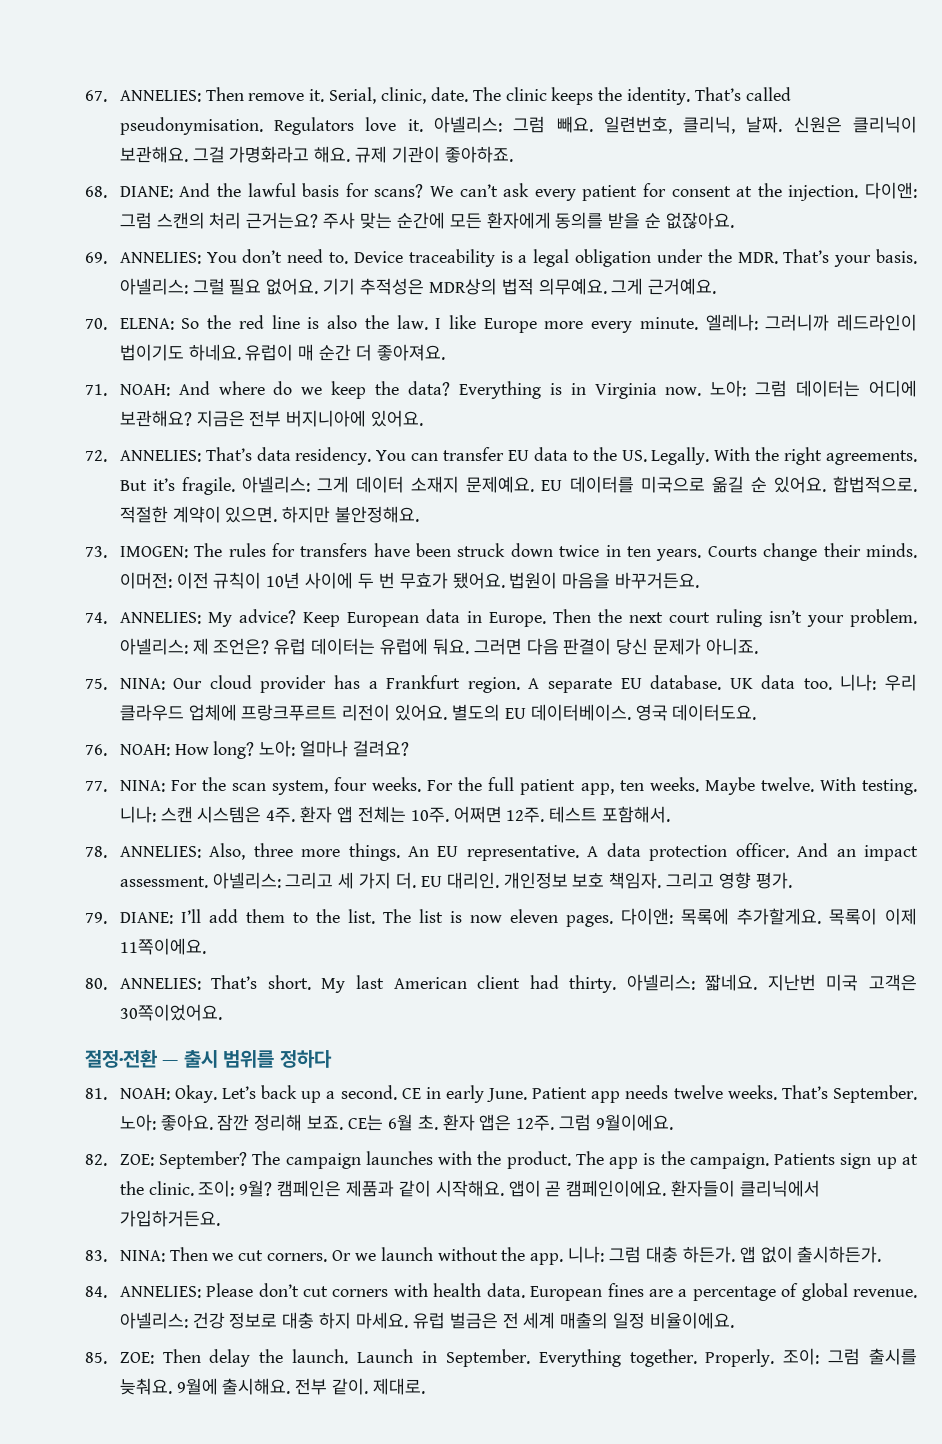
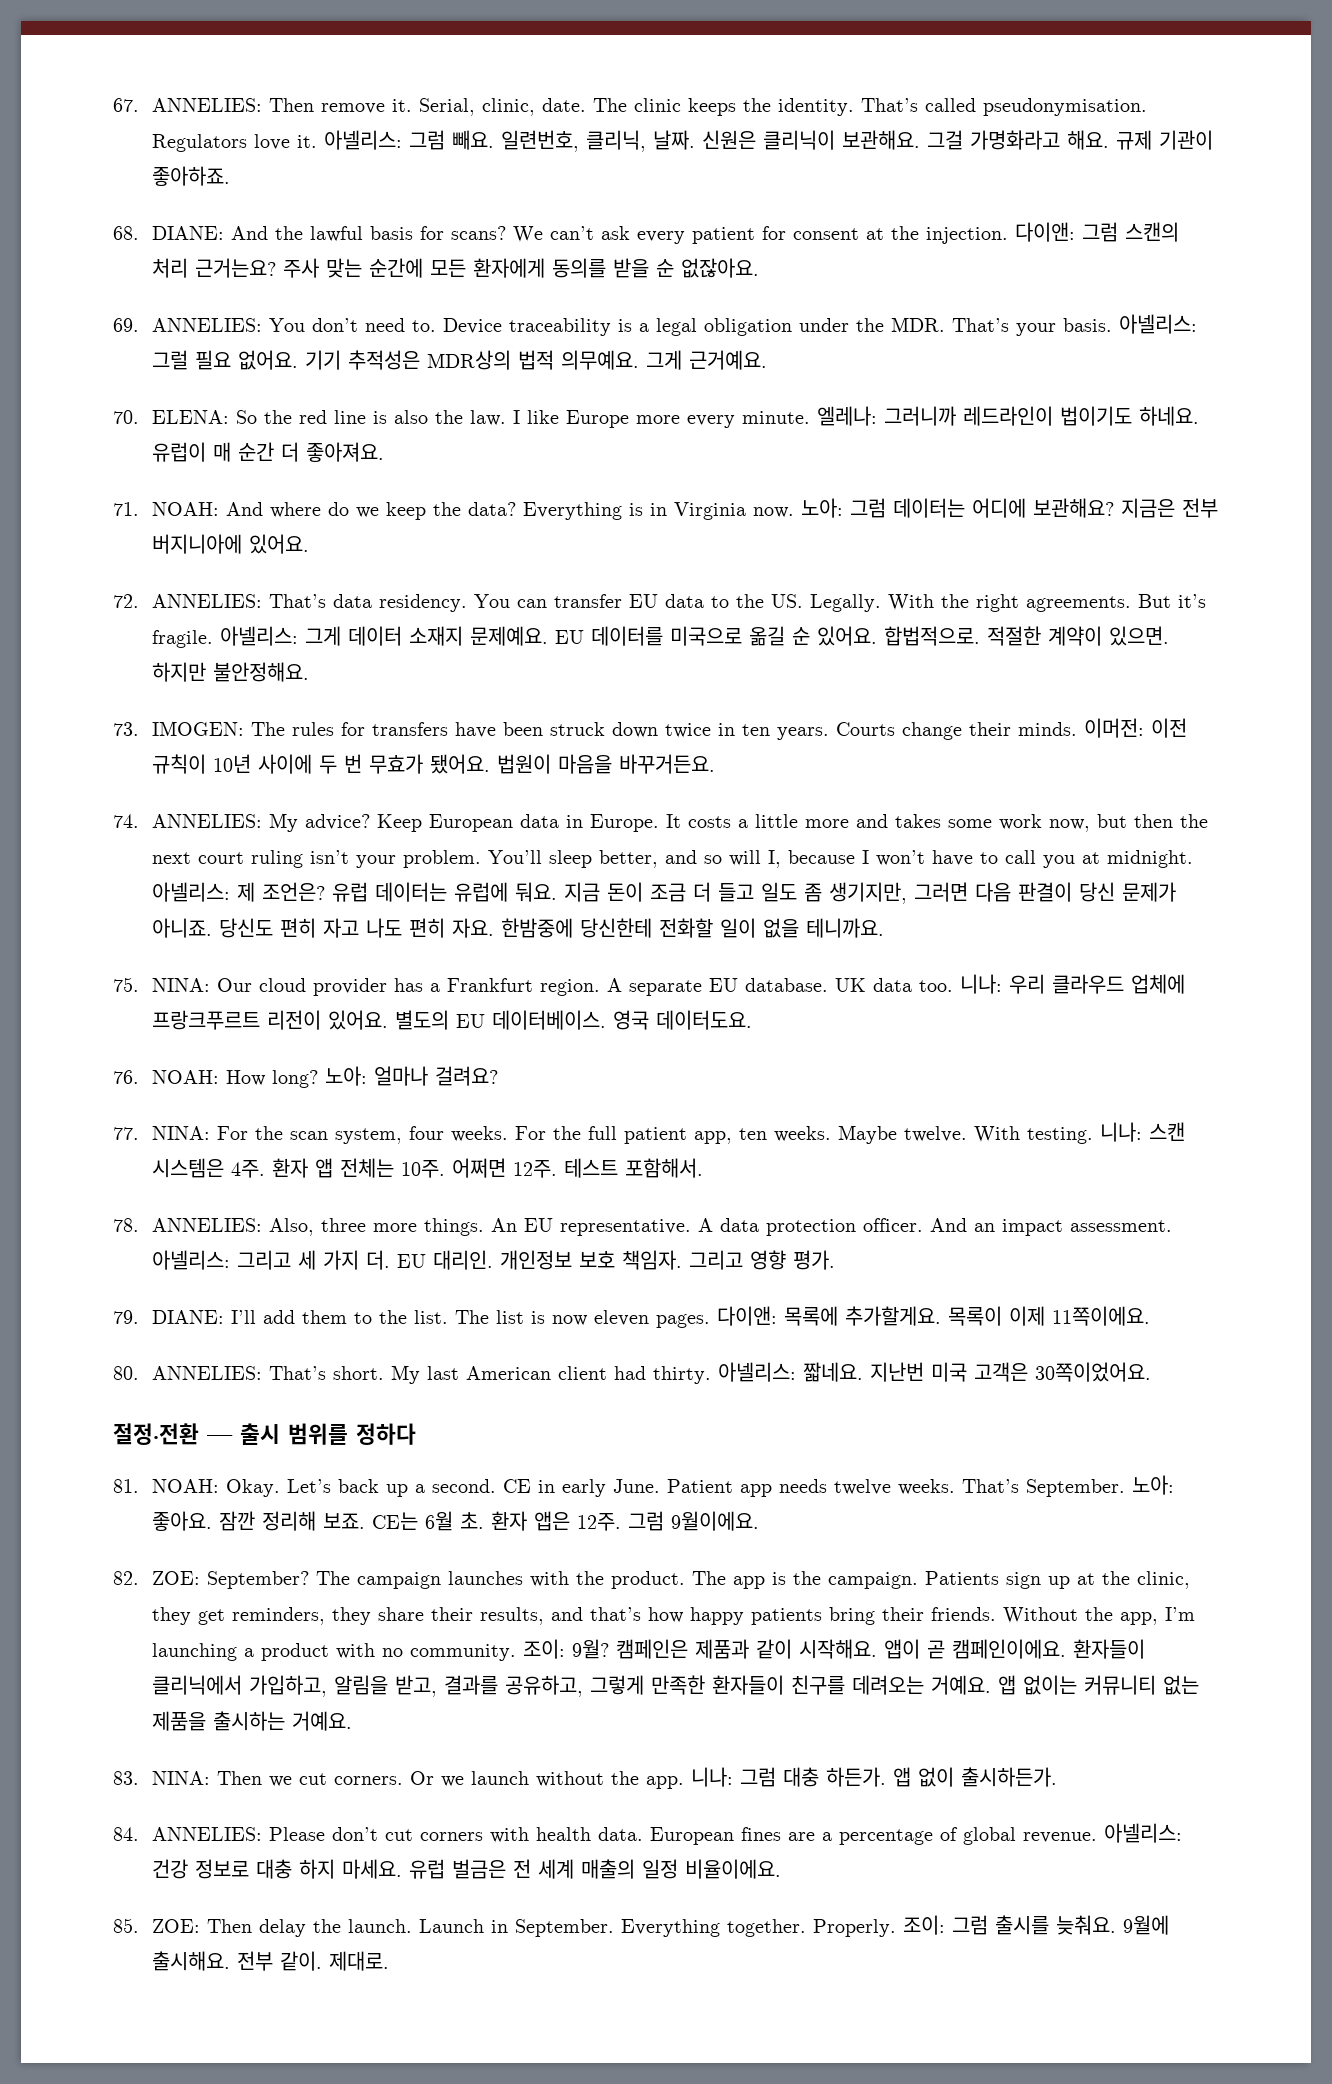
- Then the next court ruling isn’t your problem.
+ It costs a little more and takes some work now, but then the next court ruling isn’t your problem.
+ You’ll sleep better, and so will I, because I won’t have to call you at midnight.
- 그러면 다음 판결이 당신 문제가 아니죠.
+ 지금 돈이 조금 더 들고 일도 좀 생기지만, 그러면 다음 판결이 당신 문제가 아니죠. 당신도 편히 자고 나도 편히 자요. 한밤중에 당신한테 전화할 일이 없을 테니까요.
- Patients sign up at the clinic.
+ Patients sign up at the clinic, they get reminders, they share their results, and that’s how happy patients bring their friends. Without the app, I’m launching a product with no community.
- 환자들이 클리닉에서 가입하거든요.
+ 환자들이 클리닉에서 가입하고, 알림을 받고, 결과를 공유하고, 그렇게 만족한 환자들이 친구를 데려오는 거예요. 앱 없이는 커뮤니티 없는 제품을 출시하는 거예요.

